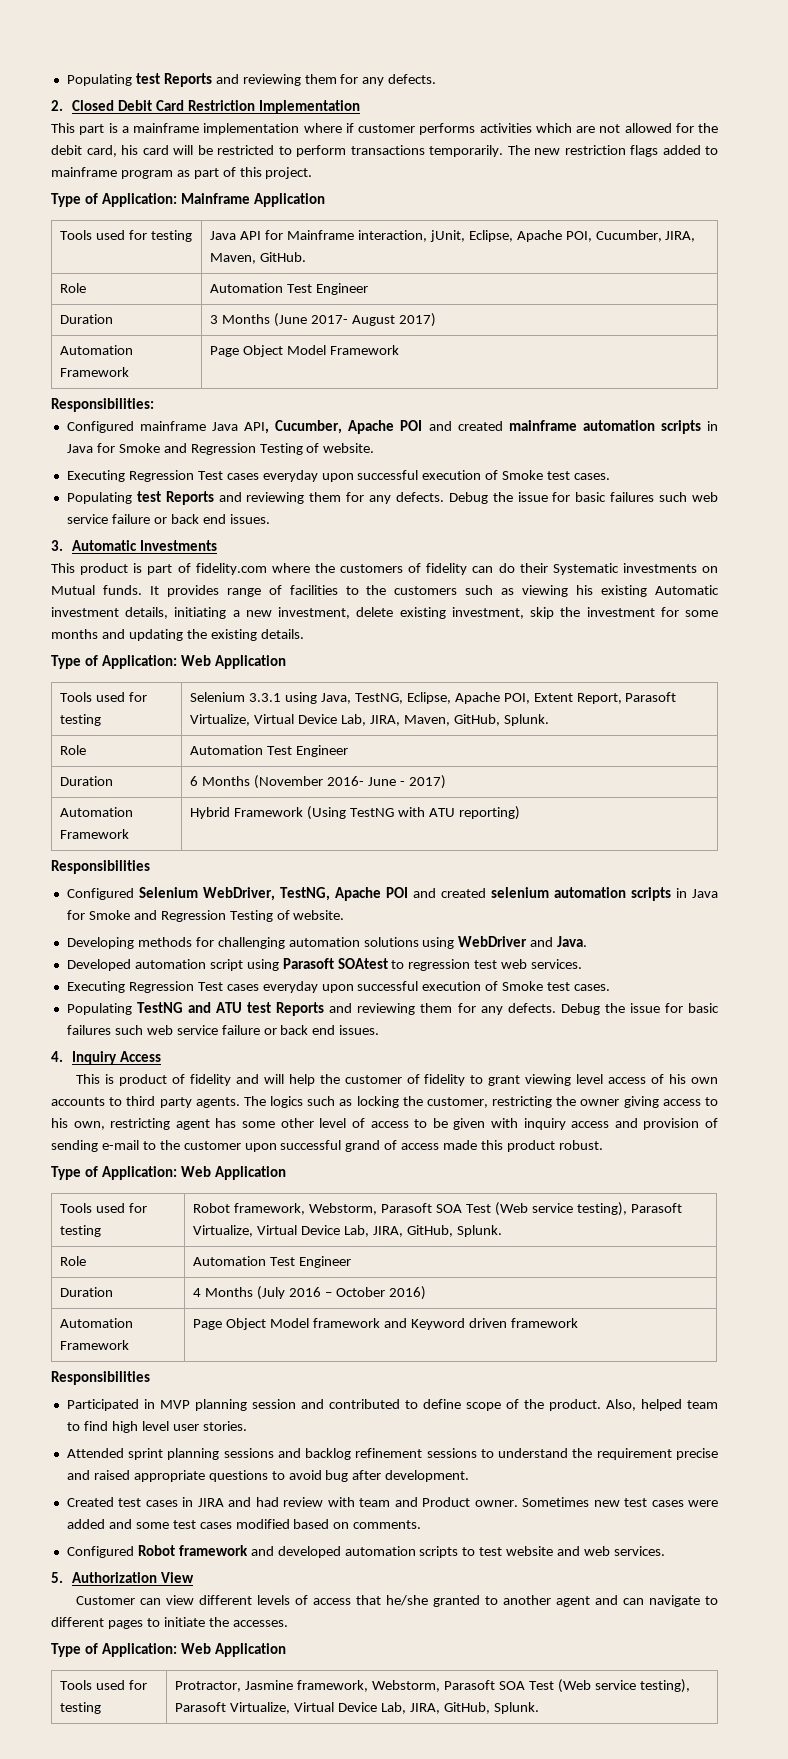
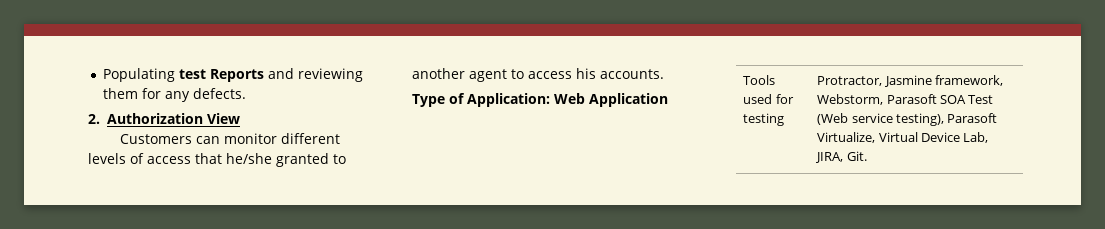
- 2. Closed Debit Card Restriction Implementation
- This part is a mainframe implementation where if customer performs activities which are not allowed for the debit card, his card will be restricted to perform transactions temporarily. The new restriction flags added to mainframe program as part of this project.
- Type of Application: Mainframe Application
- Tools used for testing | Java API for Mainframe interaction, jUnit, Eclipse, Apache POI, Cucumber, JIRA, Maven, GitHub.
- Role | Automation Test Engineer
- Duration | 3 Months (June 2017- August 2017)
- Automation Framework | Page Object Model Framework
- Responsibilities:
- Configured mainframe Java API, Cucumber, Apache POI and created mainframe automation scripts in Java for Smoke and Regression Testing of website.
- Executing Regression Test cases everyday upon successful execution of Smoke test cases.
- Populating test Reports and reviewing them for any defects. Debug the issue for basic failures such web service failure or back end issues.
- 3. Automatic Investments
- This product is part of fidelity.com where the customers of fidelity can do their Systematic investments on Mutual funds. It provides range of facilities to the customers such as viewing his existing Automatic investment details, initiating a new investment, delete existing investment, skip the investment for some months and updating the existing details.
- Type of Application: Web Application
- Tools used for testing | Selenium 3.3.1 using Java, TestNG, Eclipse, Apache POI, Extent Report, Parasoft Virtualize, Virtual Device Lab, JIRA, Maven, GitHub, Splunk.
- Role | Automation Test Engineer
- Duration | 6 Months (November 2016- June - 2017)
- Automation Framework | Hybrid Framework (Using TestNG with ATU reporting)
- Responsibilities
- Configured Selenium WebDriver, TestNG, Apache POI and created selenium automation scripts in Java for Smoke and Regression Testing of website.
- Developing methods for challenging automation solutions using WebDriver and Java.
- Developed automation script using Parasoft SOAtest to regression test web services.
- Executing Regression Test cases everyday upon successful execution of Smoke test cases.
- Populating TestNG and ATU test Reports and reviewing them for any defects. Debug the issue for basic failures such web service failure or back end issues.
- 4. Inquiry Access
- This is product of fidelity and will help the customer of fidelity to grant viewing level access of his own accounts to third party agents. The logics such as locking the customer, restricting the owner giving access to his own, restricting agent has some other level of access to be given with inquiry access and provision of sending e-mail to the customer upon successful grand of access made this product robust.
- Type of Application: Web Application
- Tools used for testing | Robot framework, Webstorm, Parasoft SOA Test (Web service testing), Parasoft Virtualize, Virtual Device Lab, JIRA, GitHub, Splunk.
- Role | Automation Test Engineer
- Duration | 4 Months (July 2016 – October 2016)
- Automation Framework | Page Object Model framework and Keyword driven framework
- Responsibilities
- Participated in MVP planning session and contributed to define scope of the product. Also, helped team to find high level user stories.
- Attended sprint planning sessions and backlog refinement sessions to understand the requirement precise and raised appropriate questions to avoid bug after development.
- Created test cases in JIRA and had review with team and Product owner. Sometimes new test cases were added and some test cases modified based on comments.
- Configured Robot framework and developed automation scripts to test website and web services.
- 5. Authorization View
+ 2. Authorization View
- Customer can view different levels of access that he/she granted to another agent and can navigate to different pages to initiate the accesses.
+ Customers can monitor different levels of access that he/she granted to another agent to access his accounts.
- Tools used for testing | Protractor, Jasmine framework, Webstorm, Parasoft SOA Test (Web service testing), Parasoft Virtualize, Virtual Device Lab, JIRA, GitHub, Splunk.
+ Tools used for testing | Protractor, Jasmine framework, Webstorm, Parasoft SOA Test (Web service testing), Parasoft Virtualize, Virtual Device Lab, JIRA, Git.

